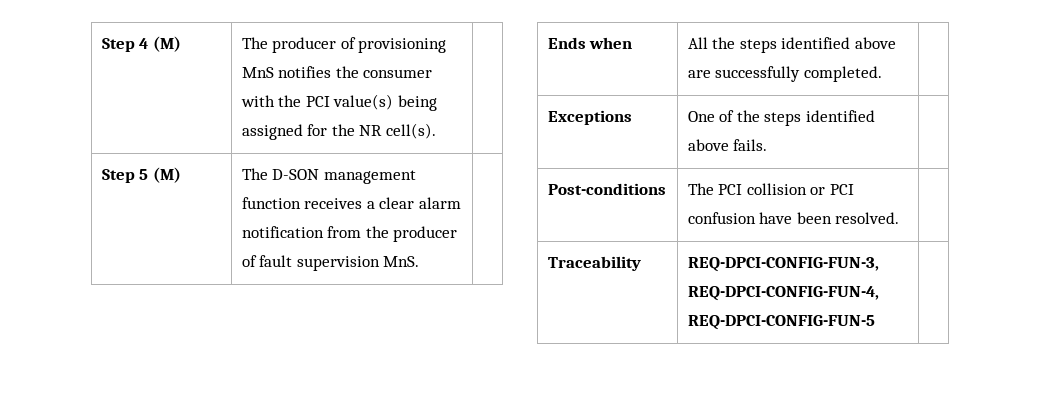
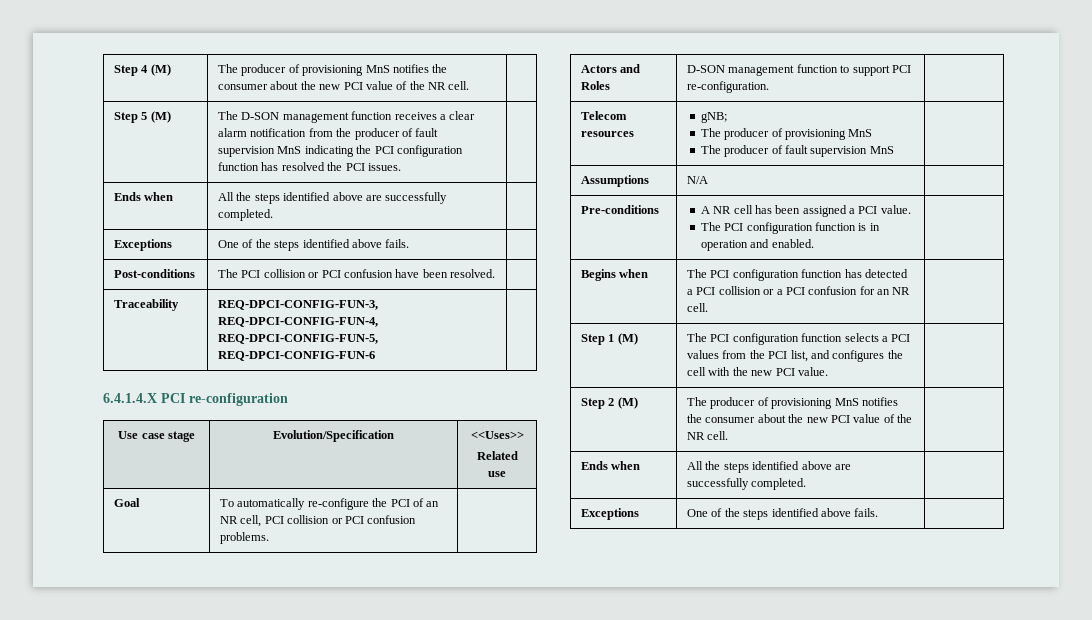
- Step 4 (M) | The producer of provisioning MnS notifies the consumer with the PCI value(s) being assigned for the NR cell(s). |
+ Step 4 (M) | The producer of provisioning MnS notifies the consumer about the new PCI value of the NR cell. |
- Step 5 (M) | The D-SON management function receives a clear alarm notification from the producer of fault supervision MnS. |
+ Step 5 (M) | The D-SON management function receives a clear alarm notification from the producer of fault supervision MnS indicating the PCI configuration function has resolved the PCI issues. |
- Traceability | REQ-DPCI-CONFIG-FUN-3, REQ-DPCI-CONFIG-FUN-4, REQ-DPCI-CONFIG-FUN-5 |
+ Traceability | REQ-DPCI-CONFIG-FUN-3, REQ-DPCI-CONFIG-FUN-4, REQ-DPCI-CONFIG-FUN-5, REQ-DPCI-CONFIG-FUN-6 |
+ 6.4.1.4.X PCI re-configuration
+ Use case stage | Evolution/Specification | <<Uses>>
+ Related use
+ Goal | To automatically re-configure the PCI of an NR cell, PCI collision or PCI confusion problems. |
+ Actors and Roles | D-SON management function to support PCI re-configuration. |
+ Telecom resources | gNB;
+ The producer of provisioning MnS
+ The producer of fault supervision MnS |
+ Assumptions | N/A |
+ Pre-conditions | A NR cell has been assigned a PCI value.
+ The PCI configuration function is in operation and enabled. |
+ Begins when | The PCI configuration function has detected a PCI collision or a PCI confusion for an NR cell. |
+ Step 1 (M) | The PCI configuration function selects a PCI values from the PCI list, and configures the cell with the new PCI value. |
+ Step 2 (M) | The producer of provisioning MnS notifies the consumer about the new PCI value of the NR cell. |
+ Ends when | All the steps identified above are successfully completed. |
+ Exceptions | One of the steps identified above fails. |

